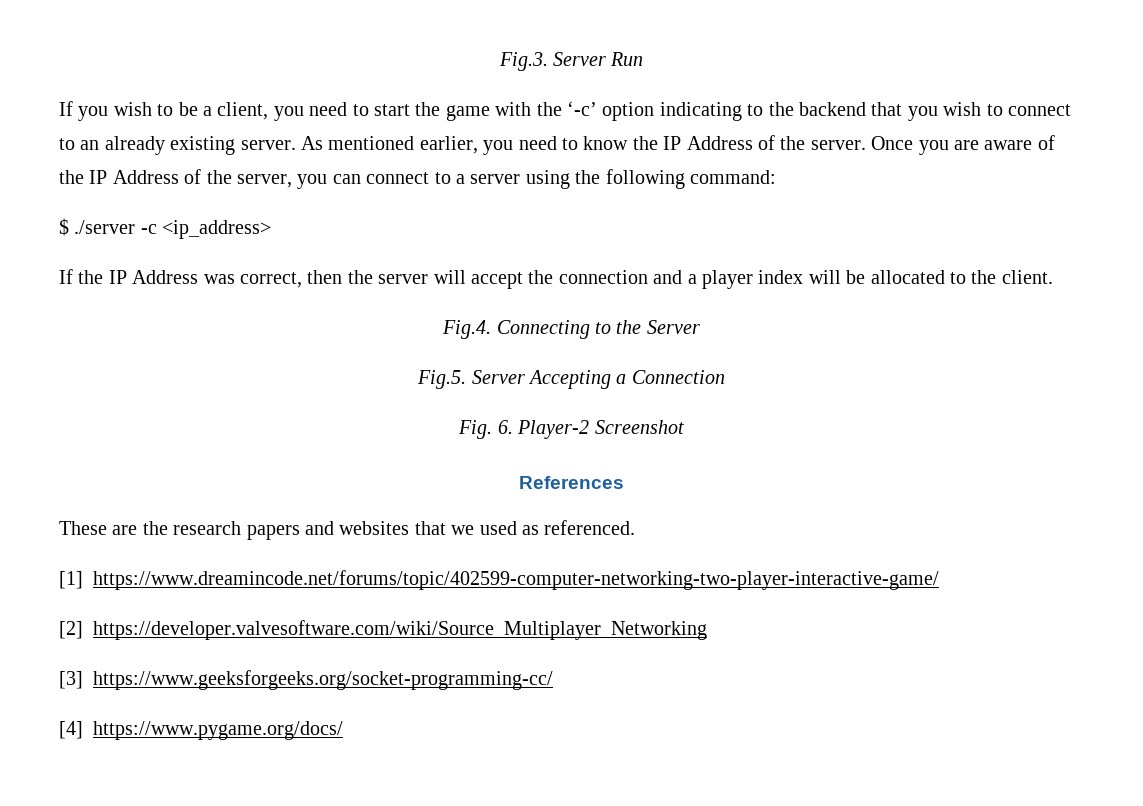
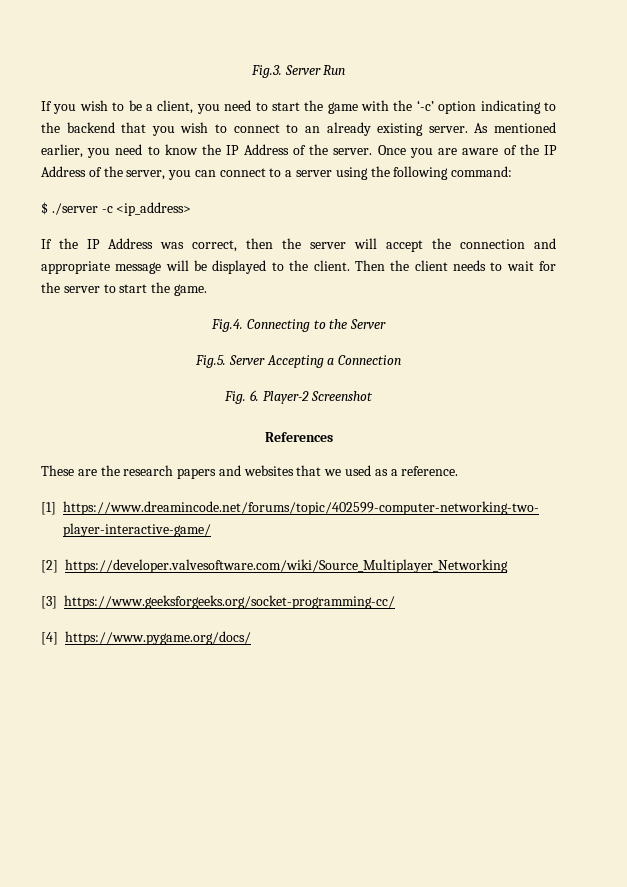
- If the IP Address was correct, then the server will accept the connection and a player index will be allocated to the client.
+ If the IP Address was correct, then the server will accept the connection and appropriate message will be displayed to the client. Then the client needs to wait for the server to start the game.
- These are the research papers and websites that we used as referenced.
+ These are the research papers and websites that we used as a reference.

